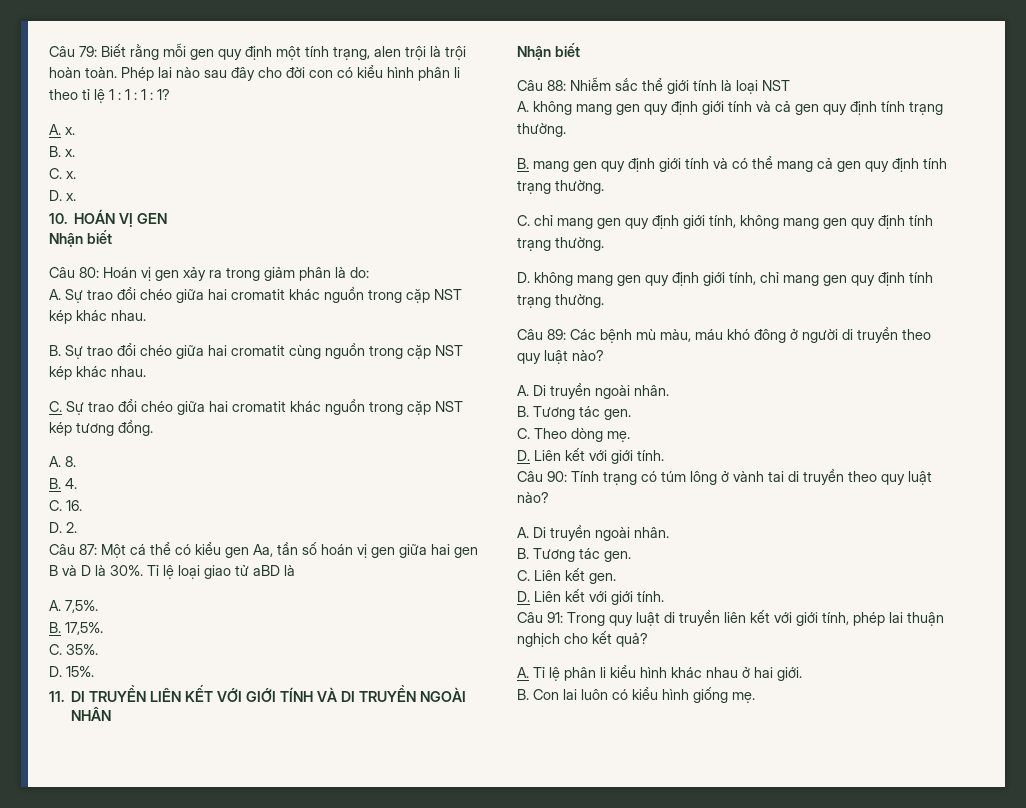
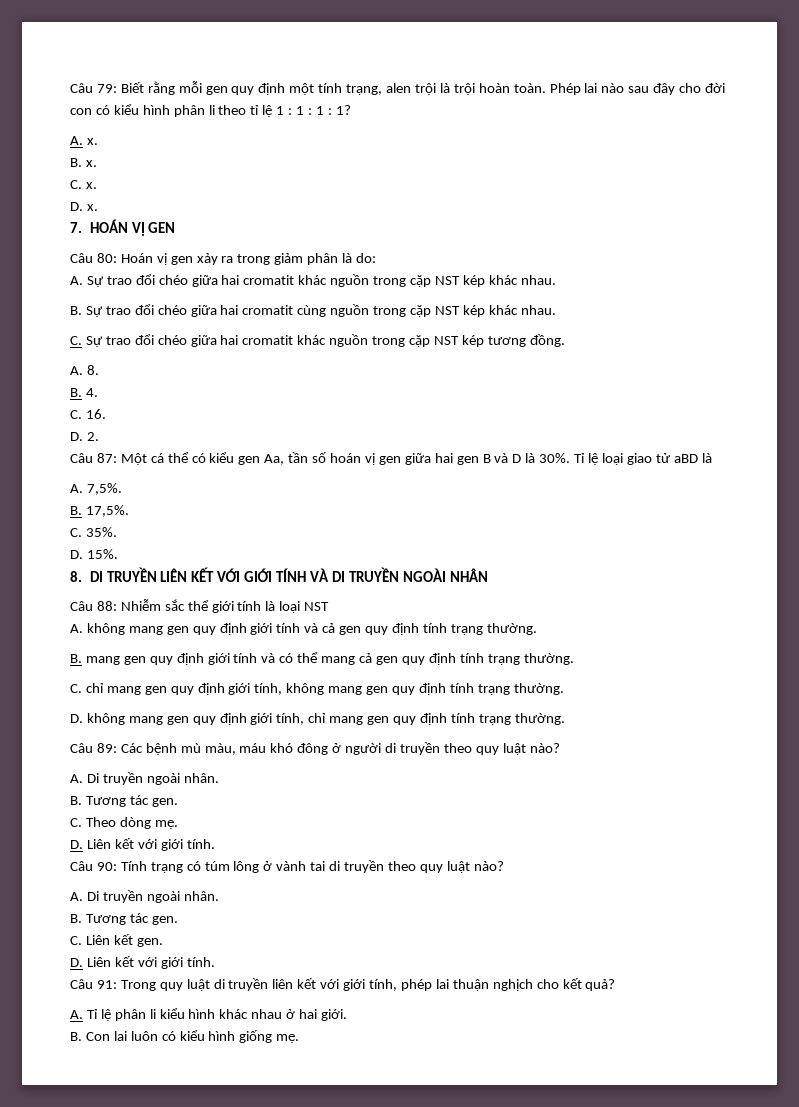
- 10. HOÁN VỊ GEN
- Nhận biết
+ 7. HOÁN VỊ GEN
- 11. DI TRUYỀN LIÊN KẾT VỚI GIỚI TÍNH VÀ DI TRUYỀN NGOÀI NHÂN
- Nhận biết
+ 8. DI TRUYỀN LIÊN KẾT VỚI GIỚI TÍNH VÀ DI TRUYỀN NGOÀI NHÂN

